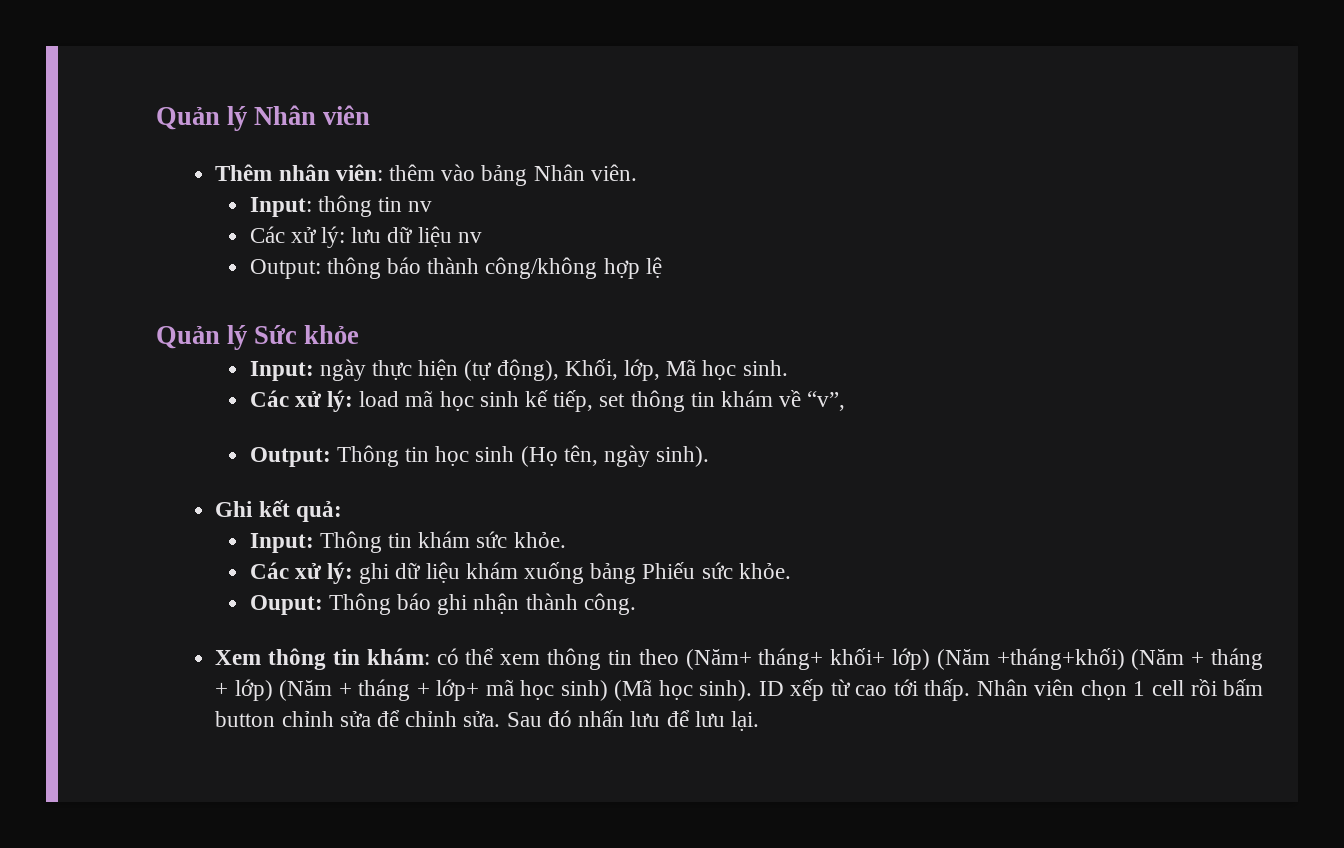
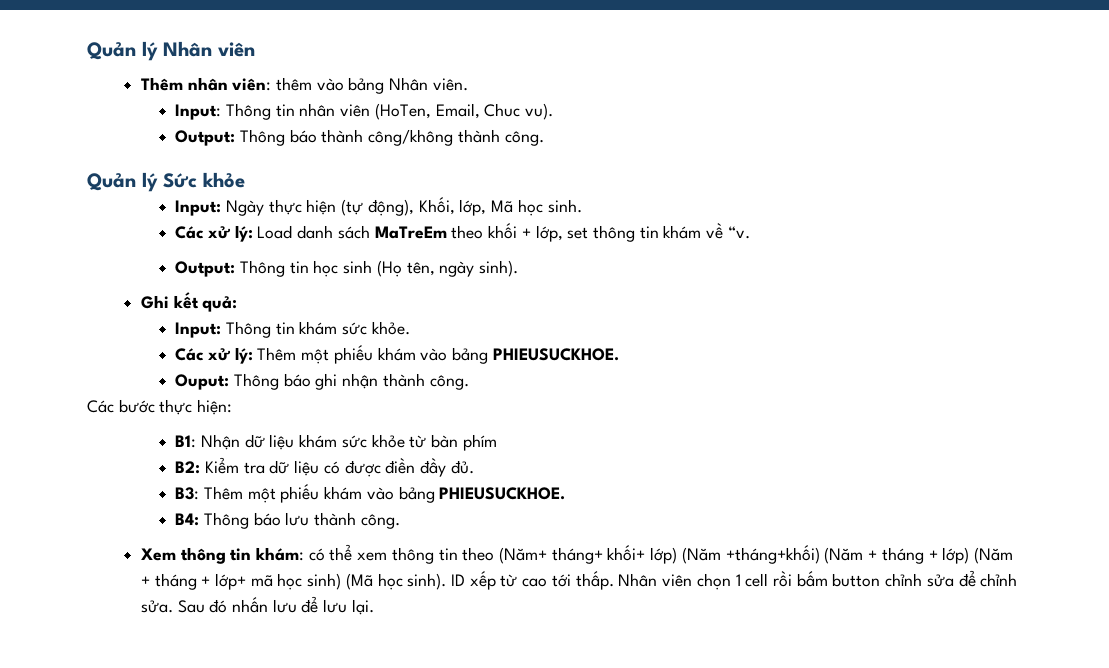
- Input: thông tin nv
- Các xử lý: lưu dữ liệu nv
- Output: thông báo thành công/không hợp lệ
+ Input: Thông tin nhân viên (HoTen, Email, Chuc vu).
+ Output: Thông báo thành công/không thành công.
- Input: ngày thực hiện (tự động), Khối, lớp, Mã học sinh.
+ Input: Ngày thực hiện (tự động), Khối, lớp, Mã học sinh.
- Các xử lý: load mã học sinh kế tiếp, set thông tin khám về “v”,
+ Các xử lý: Load danh sách MaTreEm theo khối + lớp, set thông tin khám về “v.
- Các xử lý: ghi dữ liệu khám xuống bảng Phiếu sức khỏe.
+ Các xử lý: Thêm một phiếu khám vào bảng PHIEUSUCKHOE.
+ Các bước thực hiện:
+ B1: Nhận dữ liệu khám sức khỏe từ bàn phím
+ B2: Kiểm tra dữ liệu có được điền đầy đủ.
+ B3: Thêm một phiếu khám vào bảng PHIEUSUCKHOE.
+ B4: Thông báo lưu thành công.

